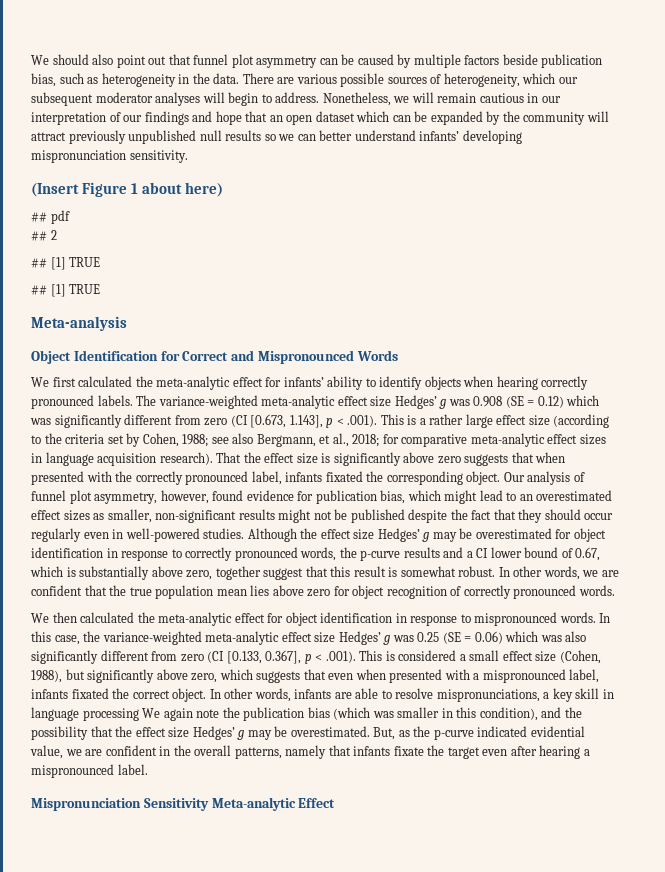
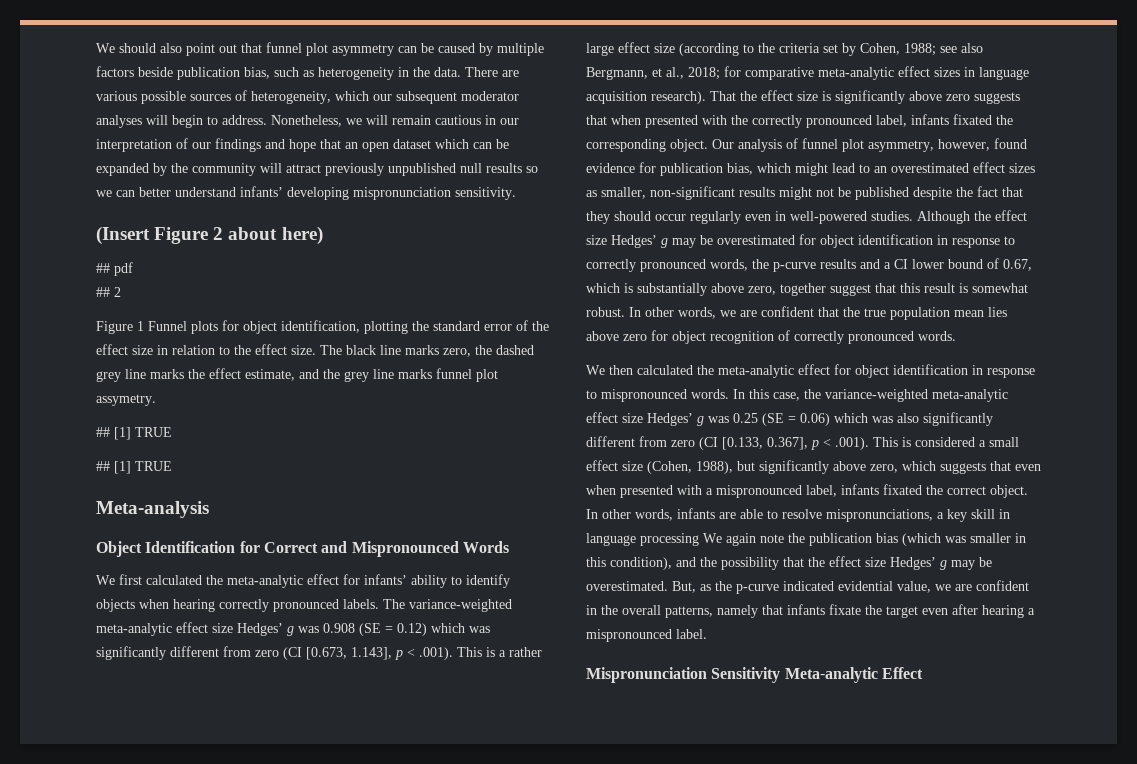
- (Insert Figure 1 about here)
+ (Insert Figure 2 about here)
+ Figure 1 Funnel plots for object identification, plotting the standard error of the effect size in relation to the effect size. The black line marks zero, the dashed grey line marks the effect estimate, and the grey line marks funnel plot assymetry.

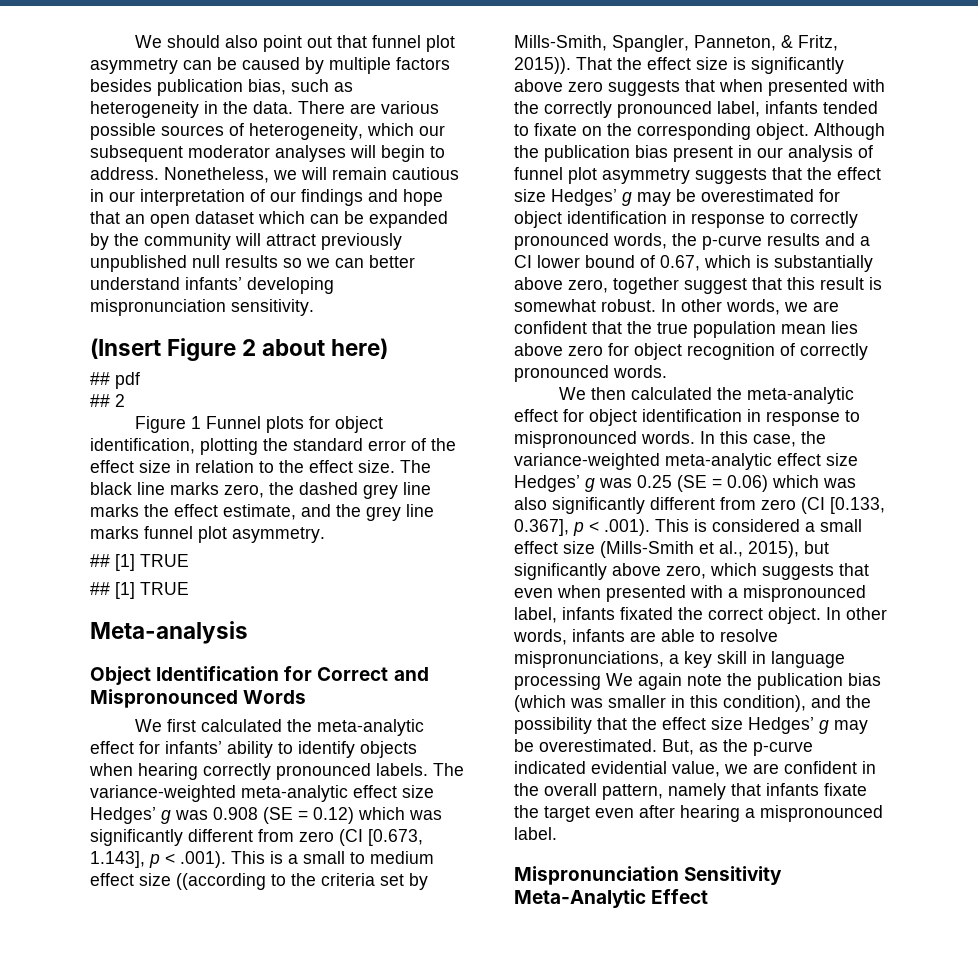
- We should also point out that funnel plot asymmetry can be caused by multiple factors beside publication bias, such as heterogeneity in the data.
+ We should also point out that funnel plot asymmetry can be caused by multiple factors besides publication bias, such as heterogeneity in the data.
- The black line marks zero, the dashed grey line marks the effect estimate, and the grey line marks funnel plot assymetry.
+ The black line marks zero, the dashed grey line marks the effect estimate, and the grey line marks funnel plot asymmetry.
- The variance-weighted meta-analytic effect size Hedges’ g was 0.908 (SE = 0.12) which was significantly different from zero (CI [0.673, 1.143], p < .001). This is a rather large effect size (according to the criteria set by Cohen, 1988; see also Bergmann, et al., 2018; for comparative meta-analytic effect sizes in language acquisition research).
+ The variance-weighted meta-analytic effect size Hedges’ g was 0.908 (SE = 0.12) which was significantly different from zero (CI [0.673, 1.143], p < .001). This is a small to medium effect size ((according to the criteria set by Mills-Smith, Spangler, Panneton, & Fritz, 2015)).
- That the effect size is significantly above zero suggests that when presented with the correctly pronounced label, infants fixated the corresponding object. Our analysis of funnel plot asymmetry, however, found evidence for publication bias, which might lead to an overestimated effect sizes as smaller, non-significant results might not be published despite the fact that they should occur regularly even in well-powered studies. Although the effect size Hedges’ g may be overestimated for object identification in response to correctly pronounced words, the p-curve results and a CI lower bound of 0.67, which is substantially above zero, together suggest that this result is somewhat robust.
+ That the effect size is significantly above zero suggests that when presented with the correctly pronounced label, infants tended to fixate on the corresponding object. Although the publication bias present in our analysis of funnel plot asymmetry suggests that the effect size Hedges’ g may be overestimated for object identification in response to correctly pronounced words, the p-curve results and a CI lower bound of 0.67, which is substantially above zero, together suggest that this result is somewhat robust.
- In this case, the variance-weighted meta-analytic effect size Hedges’ g was 0.25 (SE = 0.06) which was also significantly different from zero (CI [0.133, 0.367], p < .001). This is considered a small effect size (Cohen, 1988), but significantly above zero, which suggests that even when presented with a mispronounced label, infants fixated the correct object.
+ In this case, the variance-weighted meta-analytic effect size Hedges’ g was 0.25 (SE = 0.06) which was also significantly different from zero (CI [0.133, 0.367], p < .001). This is considered a small effect size (Mills-Smith et al., 2015), but significantly above zero, which suggests that even when presented with a mispronounced label, infants fixated the correct object.
- But, as the p-curve indicated evidential value, we are confident in the overall patterns, namely that infants fixate the target even after hearing a mispronounced label.
+ But, as the p-curve indicated evidential value, we are confident in the overall pattern, namely that infants fixate the target even after hearing a mispronounced label.
- Mispronunciation Sensitivity Meta-analytic Effect
+ Mispronunciation Sensitivity Meta-Analytic Effect

